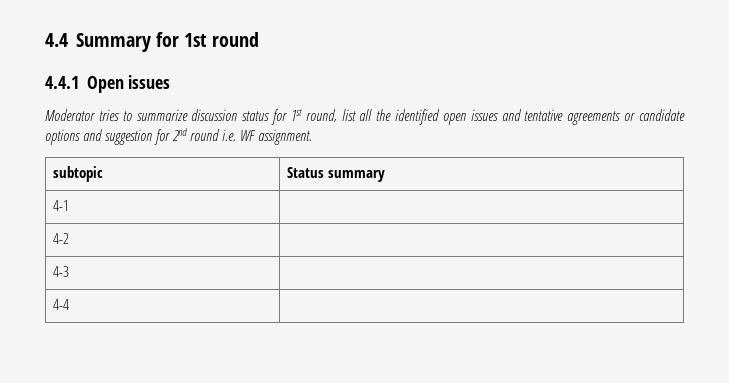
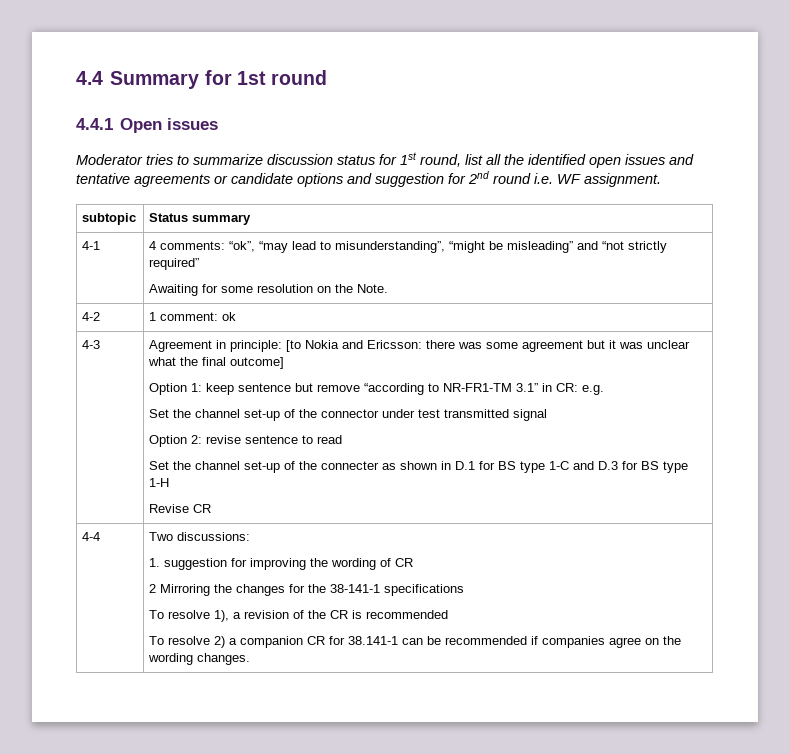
- 4-1 |
- 4-2 |
- 4-3 |
- 4-4 |
+ 4-1 | 4 comments: “ok”, “may lead to misunderstanding”, “might be misleading” and “not strictly required”
+ Awaiting for some resolution on the Note.
+ 4-2 | 1 comment: ok
+ 4-3 | Agreement in principle: [to Nokia and Ericsson: there was some agreement but it was unclear what the final outcome]
+ Option 1: keep sentence but remove “according to NR-FR1-TM 3.1” in CR: e.g.
+ Set the channel set-up of the connector under test transmitted signal
+ Option 2: revise sentence to read
+ Set the channel set-up of the connecter as shown in D.1 for BS type 1-C and D.3 for BS type 1-H
+ Revise CR
+ 4-4 | Two discussions:
+ 1. suggestion for improving the wording of CR
+ 2 Mirroring the changes for the 38-141-1 specifications
+ To resolve 1), a revision of the CR is recommended
+ To resolve 2) a companion CR for 38.141-1 can be recommended if companies agree on the wording changes.

